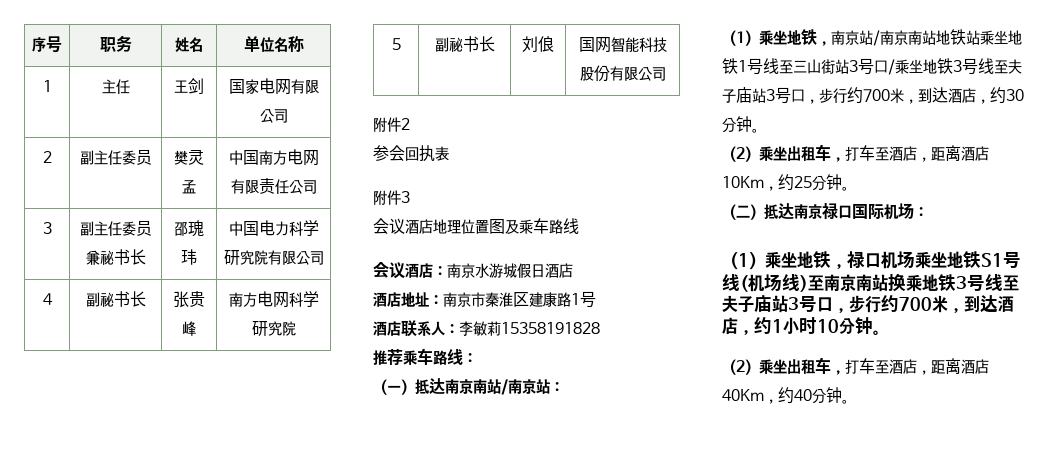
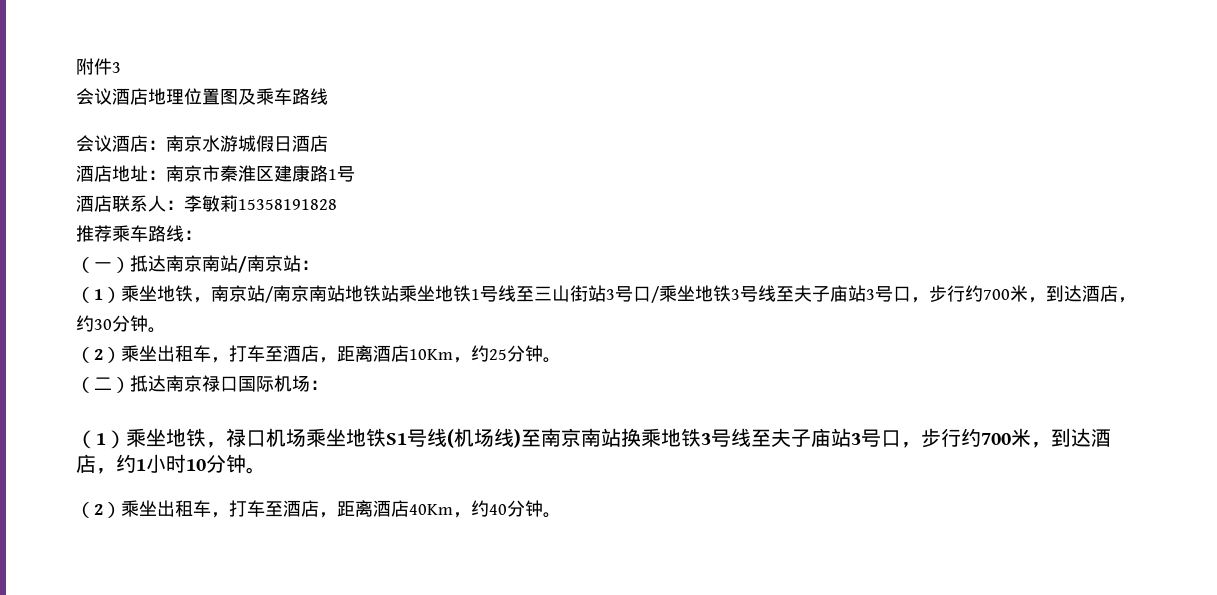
- 序号 | 职务 | 姓名 | 单位名称
- 1 | 主任 | 王剑 | 国家电网有限公司
- 2 | 副主任委员 | 樊灵孟 | 中国南方电网有限责任公司
- 3 | 副主任委员兼秘书长 | 邵瑰玮 | 中国电力科学研究院有限公司
- 4 | 副秘书长 | 张贵峰 | 南方电网科学研究院
- 5 | 副秘书长 | 刘俍 | 国网智能科技股份有限公司
- 附件2
- 参会回执表

